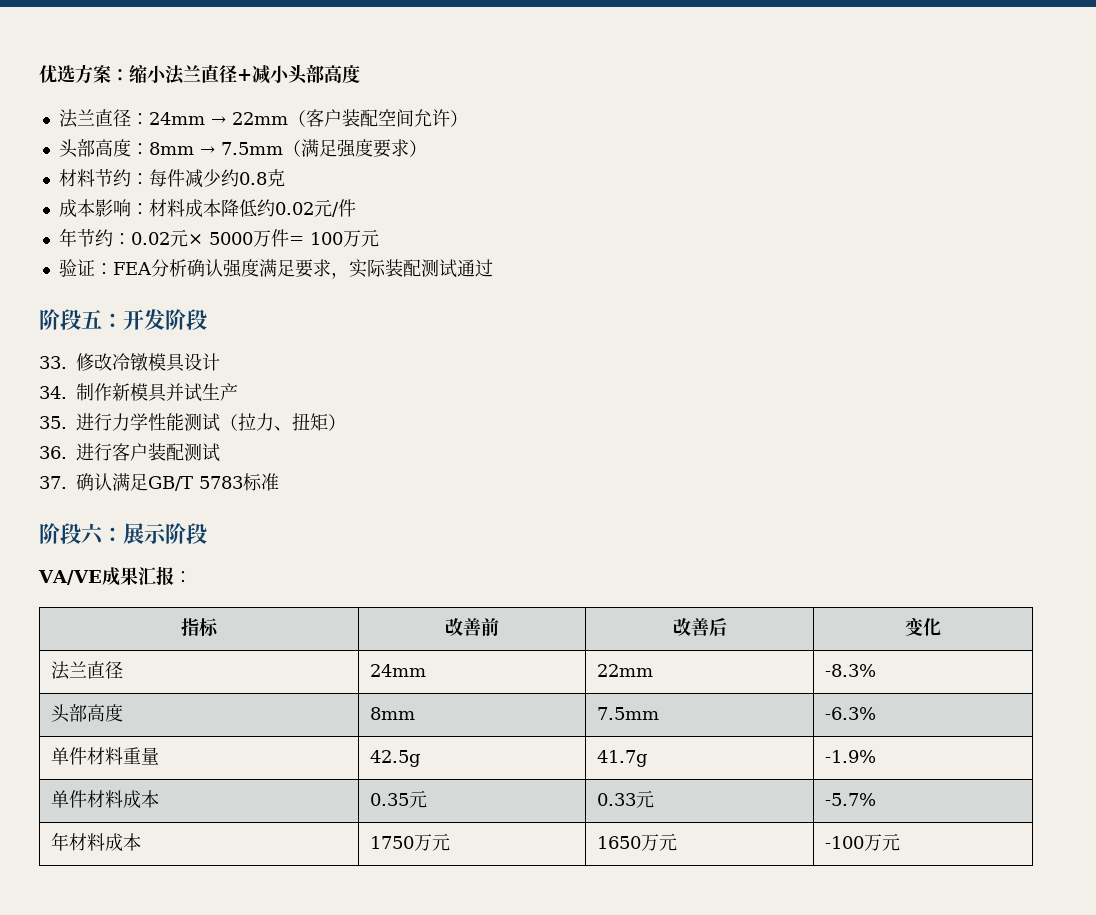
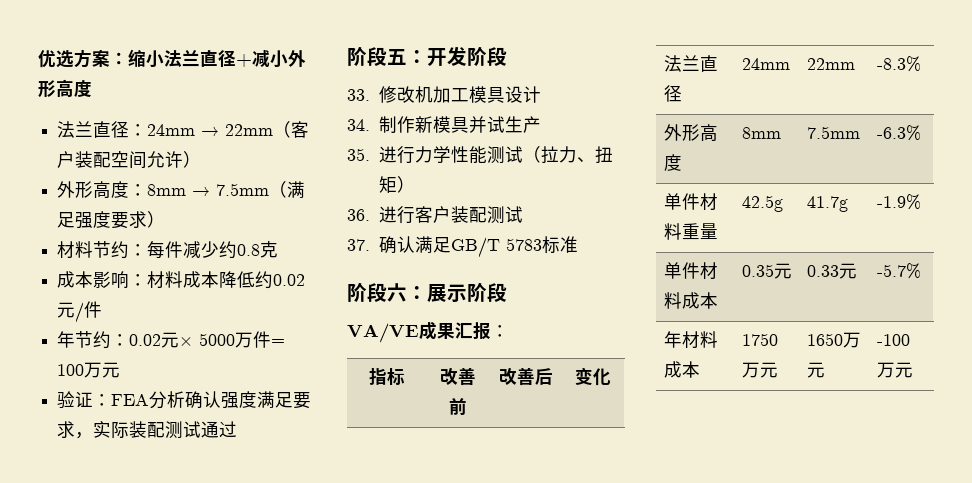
- 优选方案：缩小法兰直径+减小头部高度
+ 优选方案：缩小法兰直径+减小外形高度
- 头部高度：8mm → 7.5mm（满足强度要求）
+ 外形高度：8mm → 7.5mm（满足强度要求）
- 33.修改冷镦模具设计
+ 33.修改机加工模具设计
- 头部高度 | 8mm | 7.5mm | -6.3%
+ 外形高度 | 8mm | 7.5mm | -6.3%

